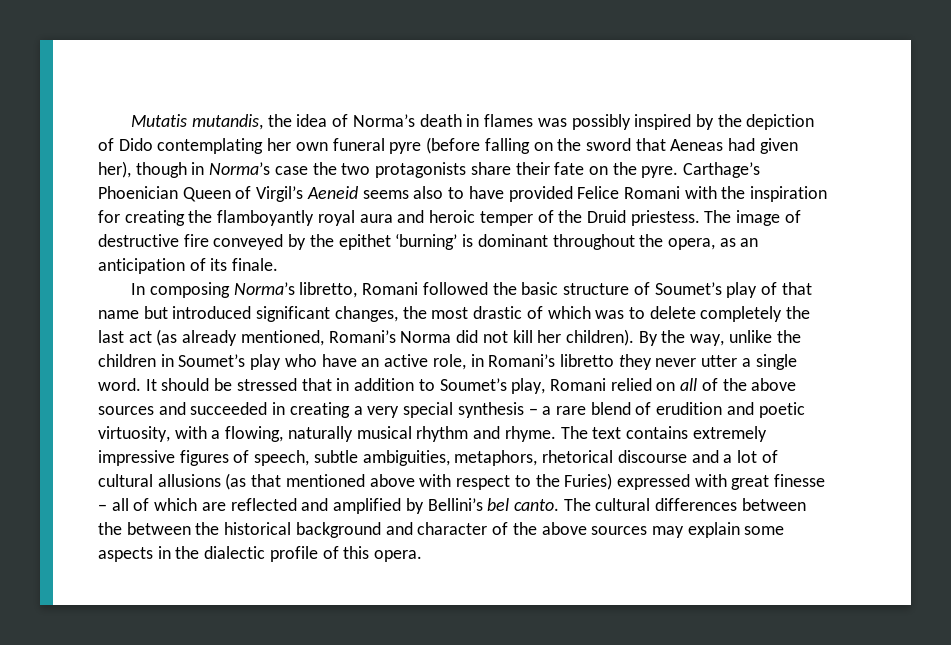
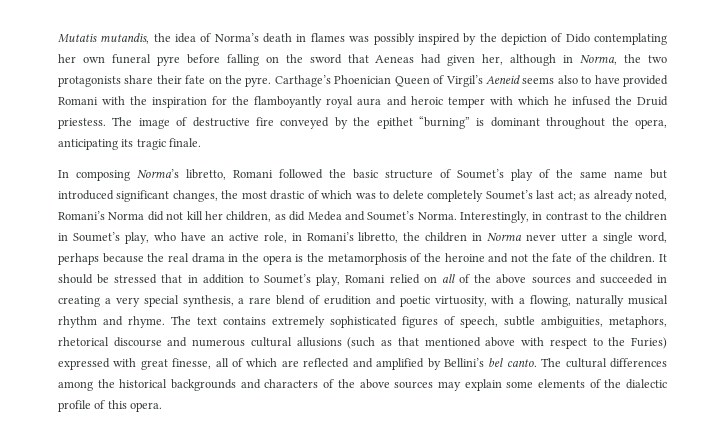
- Mutatis mutandis, the idea of Norma’s death in flames was possibly inspired by the depiction of Dido contemplating her own funeral pyre (before falling on the sword that Aeneas had given her), though in Norma’s case the two protagonists share their fate on the pyre.
+ Mutatis mutandis, the idea of Norma’s death in flames was possibly inspired by the depiction of Dido contemplating her own funeral pyre before falling on the sword that Aeneas had given her, although in Norma, the two protagonists share their fate on the pyre.
- Carthage’s Phoenician Queen of Virgil’s Aeneid seems also to have provided Felice Romani with the inspiration for creating the flamboyantly royal aura and heroic temper of the Druid priestess.
+ Carthage’s Phoenician Queen of Virgil’s Aeneid seems also to have provided Romani with the inspiration for the flamboyantly royal aura and heroic temper with which he infused the Druid priestess.
- The image of destructive fire conveyed by the epithet ‘burning’ is dominant throughout the opera, as an anticipation of its finale.
+ The image of destructive fire conveyed by the epithet “burning” is dominant throughout the opera, anticipating its tragic finale.
- In composing Norma’s libretto, Romani followed the basic structure of Soumet’s play of that name but introduced significant changes, the most drastic of which was to delete completely the last act (as already mentioned, Romani’s Norma did not kill her children). By the way, unlike the children in Soumet’s play who have an active role, in Romani’s libretto they never utter a single word.
+ In composing Norma’s libretto, Romani followed the basic structure of Soumet’s play of the same name but introduced significant changes, the most drastic of which was to delete completely Soumet’s last act; as already noted, Romani’s Norma did not kill her children, as did Medea and Soumet’s Norma. Interestingly, in contrast to the children in Soumet’s play, who have an active role, in Romani’s libretto, the children in Norma never utter a single word, perhaps because the real drama in the opera is the metamorphosis of the heroine and not the fate of the children.
- It should be stressed that in addition to Soumet’s play, Romani relied on all of the above sources and succeeded in creating a very special synthesis − a rare blend of erudition and poetic virtuosity, with a flowing, naturally musical rhythm and rhyme.
+ It should be stressed that in addition to Soumet’s play, Romani relied on all of the above sources and succeeded in creating a very special synthesis, a rare blend of erudition and poetic virtuosity, with a flowing, naturally musical rhythm and rhyme.
- The text contains extremely impressive figures of speech, subtle ambiguities, metaphors, rhetorical discourse and a lot of cultural allusions (as that mentioned above with respect to the Furies) expressed with great finesse − all of which are reflected and amplified by Bellini’s bel canto.
+ The text contains extremely sophisticated figures of speech, subtle ambiguities, metaphors, rhetorical discourse and numerous cultural allusions (such as that mentioned above with respect to the Furies) expressed with great finesse, all of which are reflected and amplified by Bellini’s bel canto.
- The cultural differences between the between the historical background and character of the above sources may explain some aspects in the dialectic profile of this opera.
+ The cultural differences among the historical backgrounds and characters of the above sources may explain some elements of the dialectic profile of this opera.

